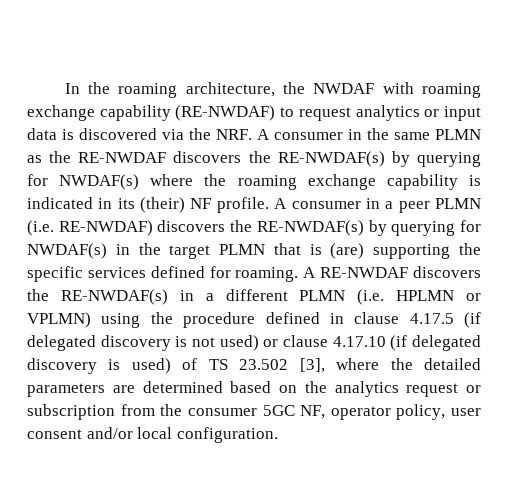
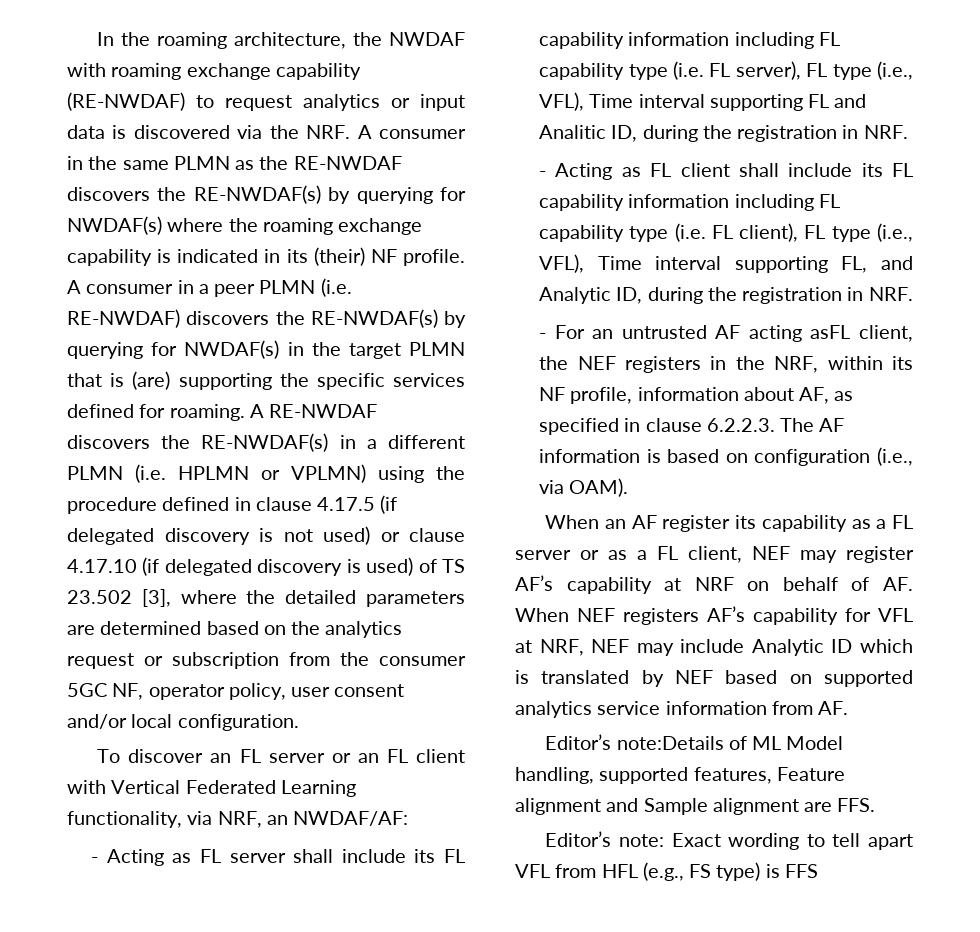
+ To discover an FL server or an FL client with Vertical Federated Learning functionality, via NRF, an NWDAF/AF:
+ - Acting as FL server shall include its FL capability information including FL capability type (i.e. FL server), FL type (i.e., VFL), Time interval supporting FL and Analitic ID, during the registration in NRF.
+ - Acting as FL client shall include its FL capability information including FL capability type (i.e. FL client), FL type (i.e., VFL), Time interval supporting FL, and Analytic ID, during the registration in NRF.
+ - For an untrusted AF acting asFL client, the NEF registers in the NRF, within its NF profile, information about AF, as specified in clause 6.2.2.3. The AF information is based on configuration (i.e., via OAM).
+ When an AF register its capability as a FL server or as a FL client, NEF may register AF’s capability at NRF on behalf of AF. When NEF registers AF’s capability for VFL at NRF, NEF may include Analytic ID which is translated by NEF based on supported analytics service information from AF.
+ Editor’s note:Details of ML Model handling, supported features, Feature alignment and Sample alignment are FFS.
+ Editor’s note: Exact wording to tell apart VFL from HFL (e.g., FS type) is FFS

